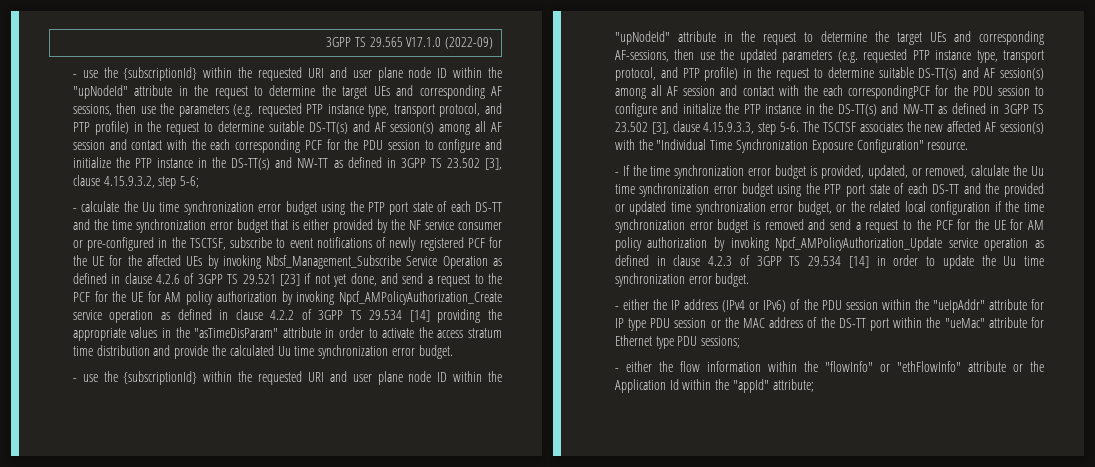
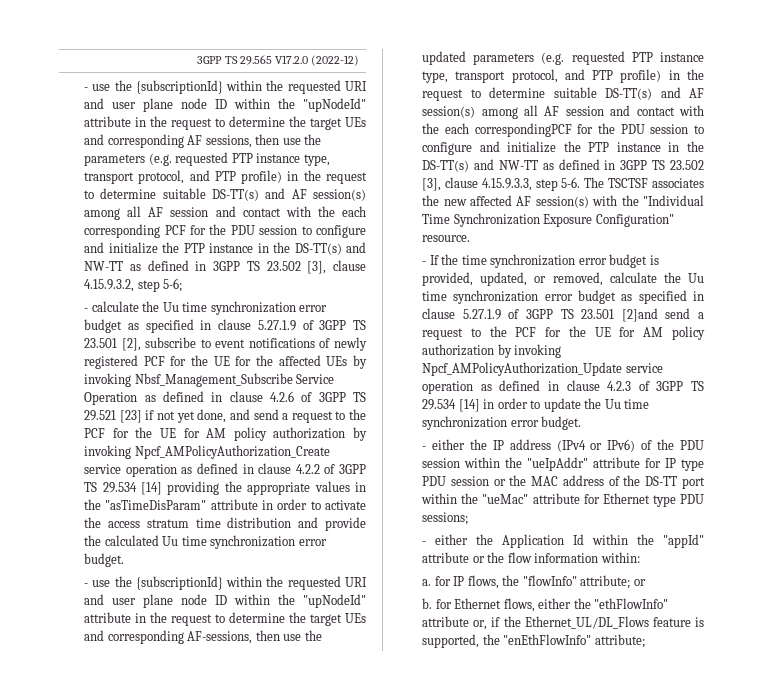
- 3GPP TS 29.565 V17.1.0 (2022-09)
+ 3GPP TS 29.565 V17.2.0 (2022-12)
- - calculate the Uu time synchronization error budget using the PTP port state of each DS-TT and the time synchronization error budget that is either provided by the NF service consumer or pre-configured in the TSCTSF, subscribe to event notifications of newly registered PCF for the UE for the affected UEs by invoking Nbsf_Management_Subscribe Service Operation as defined in clause 4.2.6 of 3GPP TS 29.521 [23] if not yet done, and send a request to the PCF for the UE for AM policy authorization by invoking Npcf_AMPolicyAuthorization_Create service operation as defined in clause 4.2.2 of 3GPP TS 29.534 [14] providing the appropriate values in the "asTimeDisParam" attribute in order to activate the access stratum time distribution and provide the calculated Uu time synchronization error budget.
+ - calculate the Uu time synchronization error budget as specified in clause 5.27.1.9 of 3GPP TS 23.501 [2], subscribe to event notifications of newly registered PCF for the UE for the affected UEs by invoking Nbsf_Management_Subscribe Service Operation as defined in clause 4.2.6 of 3GPP TS 29.521 [23] if not yet done, and send a request to the PCF for the UE for AM policy authorization by invoking Npcf_AMPolicyAuthorization_Create service operation as defined in clause 4.2.2 of 3GPP TS 29.534 [14] providing the appropriate values in the "asTimeDisParam" attribute in order to activate the access stratum time distribution and provide the calculated Uu time synchronization error budget.
- - If the time synchronization error budget is provided, updated, or removed, calculate the Uu time synchronization error budget using the PTP port state of each DS-TT and the provided or updated time synchronization error budget, or the related local configuration if the time synchronization error budget is removed and send a request to the PCF for the UE for AM policy authorization by invoking Npcf_AMPolicyAuthorization_Update service operation as defined in clause 4.2.3 of 3GPP TS 29.534 [14] in order to update the Uu time synchronization error budget.
+ - If the time synchronization error budget is provided, updated, or removed, calculate the Uu time synchronization error budget as specified in clause 5.27.1.9 of 3GPP TS 23.501 [2]and send a request to the PCF for the UE for AM policy authorization by invoking Npcf_AMPolicyAuthorization_Update service operation as defined in clause 4.2.3 of 3GPP TS 29.534 [14] in order to update the Uu time synchronization error budget.
- - either the flow information within the "flowInfo" or "ethFlowInfo" attribute or the Application Id within the "appId" attribute;
+ - either the Application Id within the "appId" attribute or the flow information within:
+ a. for IP flows, the "flowInfo" attribute; or
+ b. for Ethernet flows, either the "ethFlowInfo" attribute or, if the Ethernet_UL/DL_Flows feature is supported, the "enEthFlowInfo" attribute;

